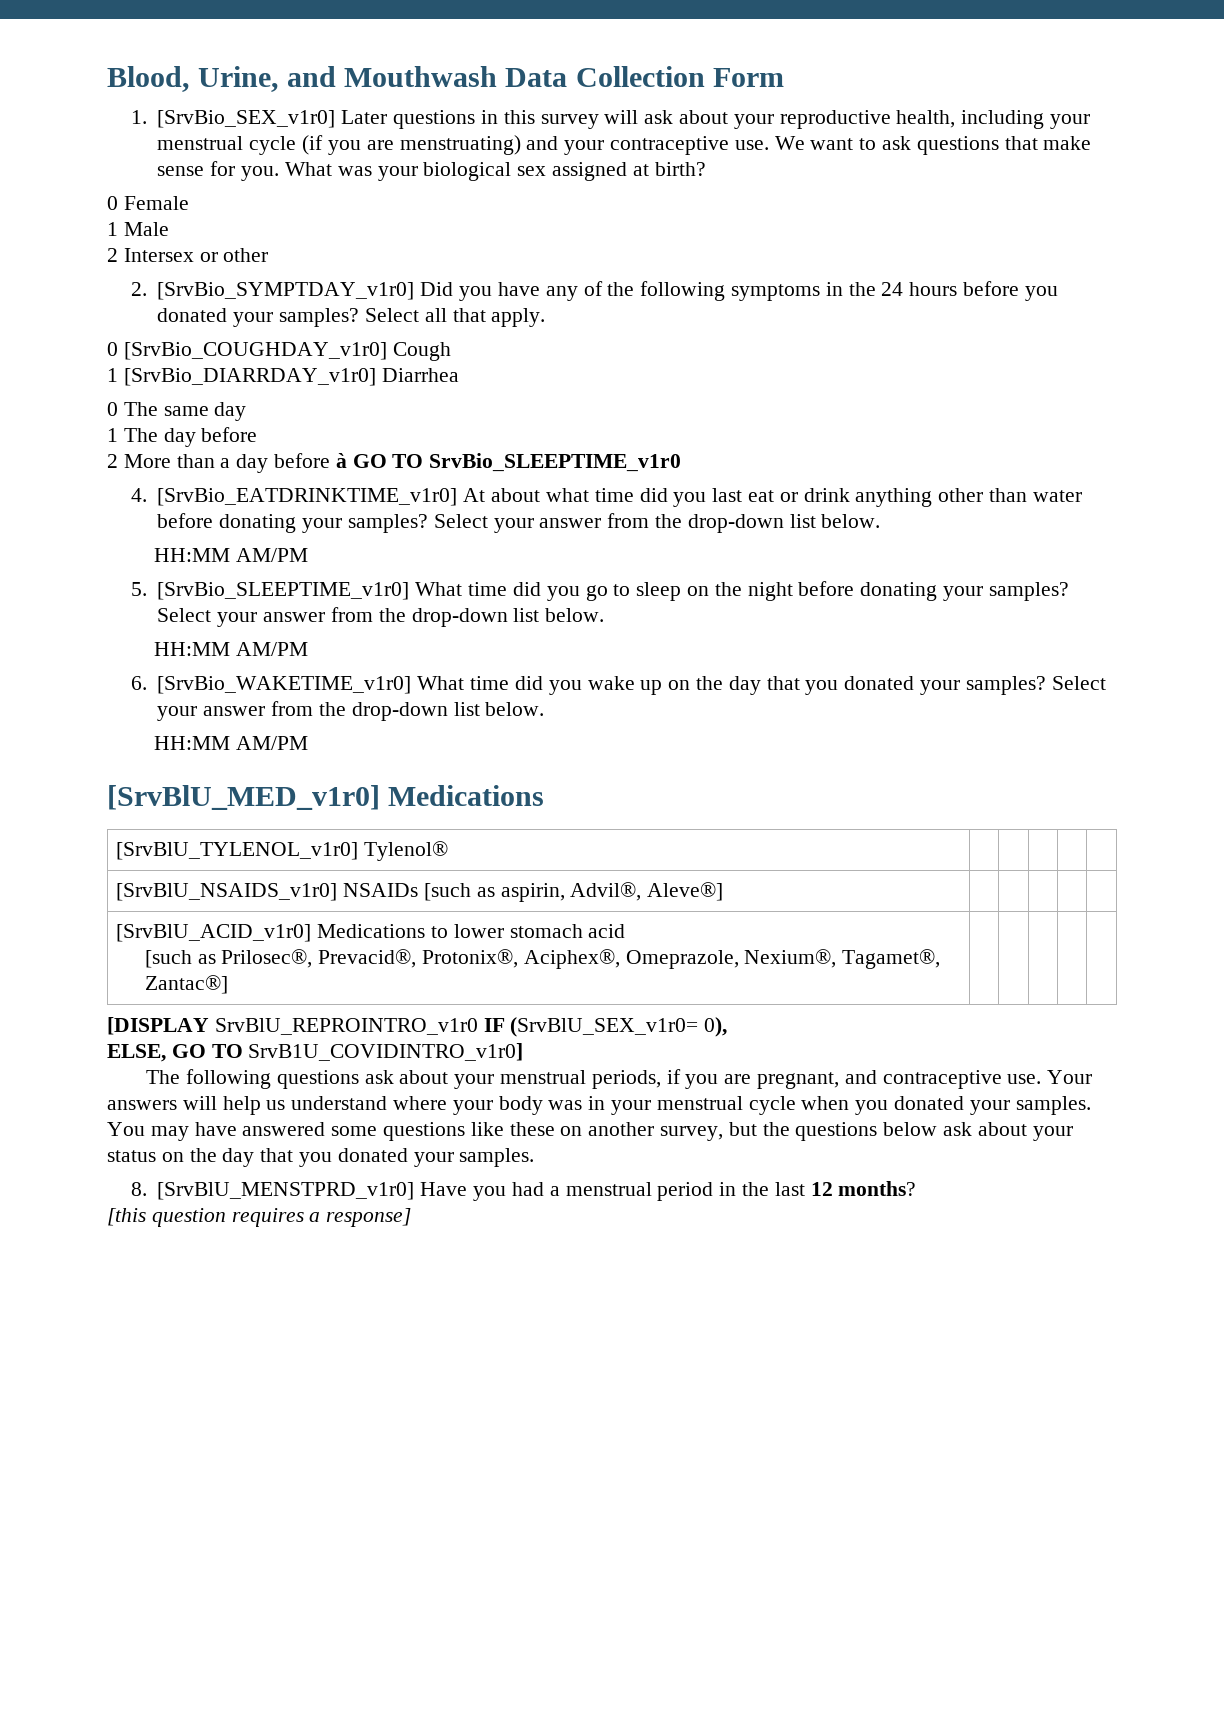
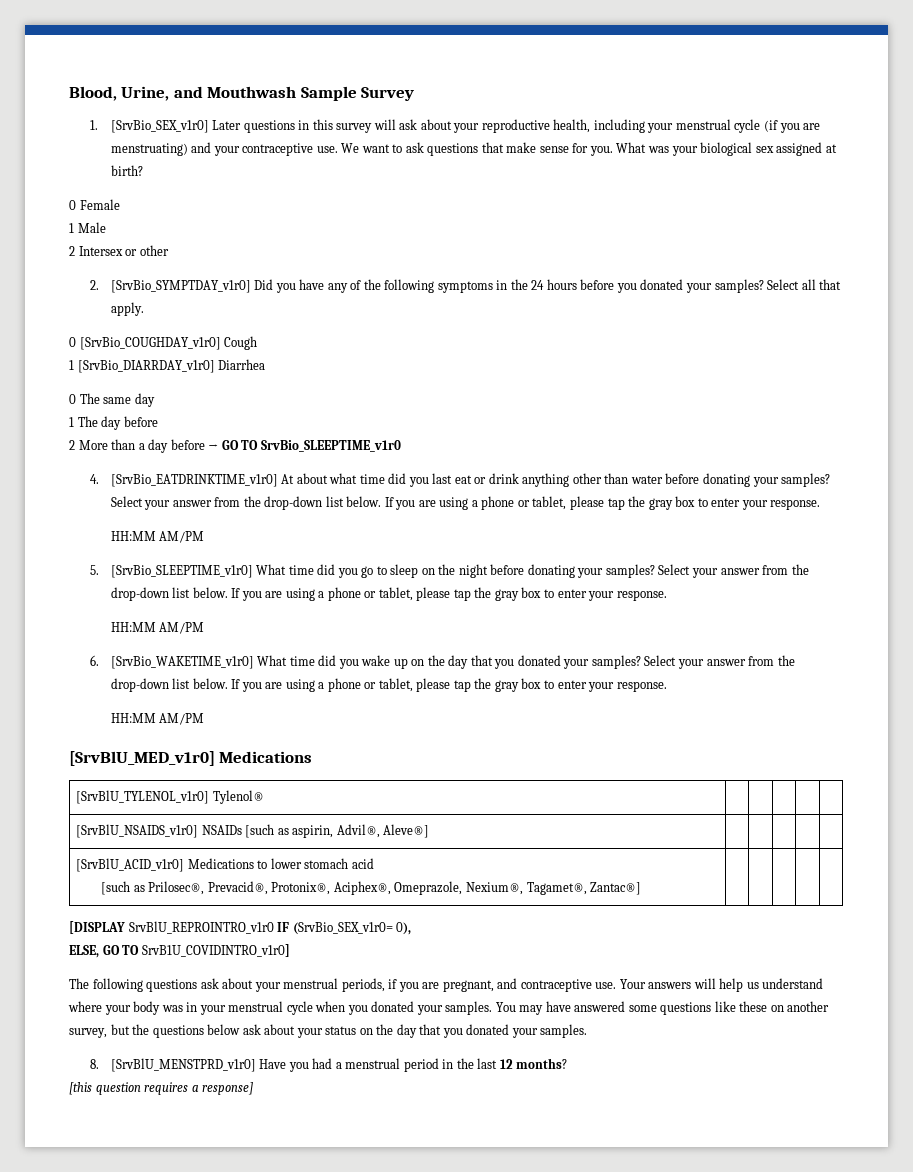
- Blood, Urine, and Mouthwash Data Collection Form
+ Blood, Urine, and Mouthwash Sample Survey
- 2 More than a day before à GO TO SrvBio_SLEEPTIME_v1r0
+ 2 More than a day before → GO TO SrvBio_SLEEPTIME_v1r0
- 4. [SrvBio_EATDRINKTIME_v1r0] At about what time did you last eat or drink anything other than water before donating your samples? Select your answer from the drop-down list below.
+ 4. [SrvBio_EATDRINKTIME_v1r0] At about what time did you last eat or drink anything other than water before donating your samples? Select your answer from the drop-down list below. If you are using a phone or tablet, please tap the gray box to enter your response.
- 5. [SrvBio_SLEEPTIME_v1r0] What time did you go to sleep on the night before donating your samples? Select your answer from the drop-down list below.
+ 5. [SrvBio_SLEEPTIME_v1r0] What time did you go to sleep on the night before donating your samples? Select your answer from the drop-down list below. If you are using a phone or tablet, please tap the gray box to enter your response.
- 6. [SrvBio_WAKETIME_v1r0] What time did you wake up on the day that you donated your samples? Select your answer from the drop-down list below.
+ 6. [SrvBio_WAKETIME_v1r0] What time did you wake up on the day that you donated your samples? Select your answer from the drop-down list below. If you are using a phone or tablet, please tap the gray box to enter your response.
- [DISPLAY SrvBlU_REPROINTRO_v1r0 IF (SrvBlU_SEX_v1r0= 0),
+ [DISPLAY SrvBlU_REPROINTRO_v1r0 IF (SrvBio_SEX_v1r0= 0),

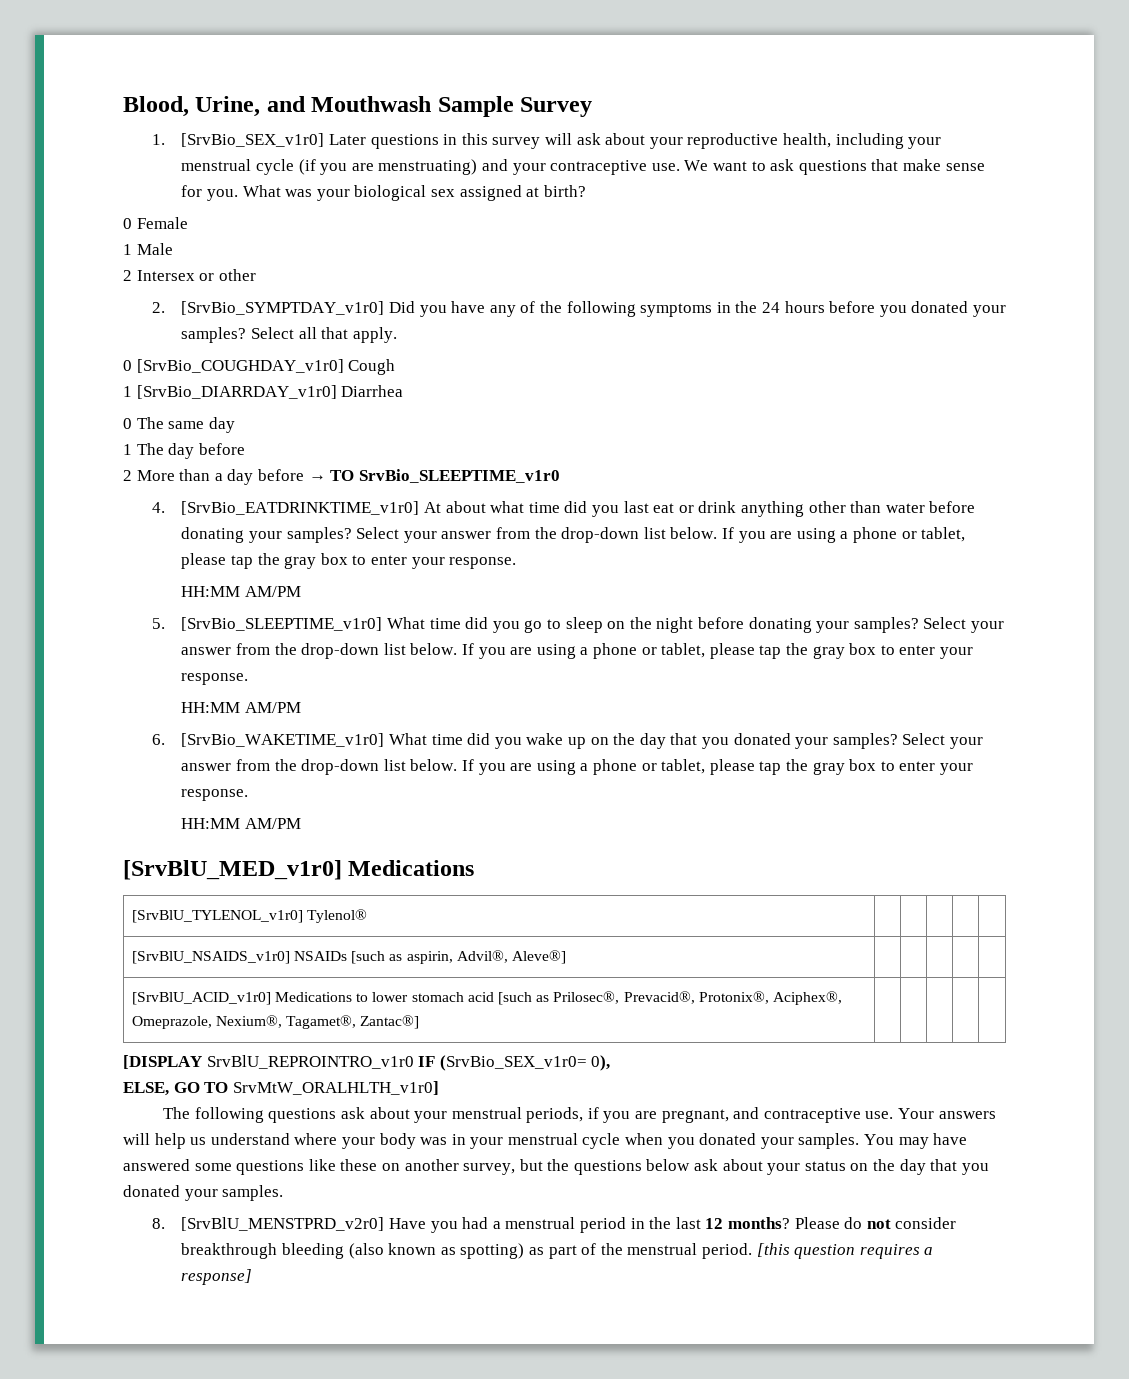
- 2 More than a day before → GO TO SrvBio_SLEEPTIME_v1r0
+ 2 More than a day before → TO SrvBio_SLEEPTIME_v1r0
- [SrvBlU_ACID_v1r0] Medications to lower stomach acid
- [such as Prilosec®, Prevacid®, Protonix®, Aciphex®, Omeprazole, Nexium®, Tagamet®, Zantac®] | | | | |
+ [SrvBlU_ACID_v1r0] Medications to lower stomach acid [such as Prilosec®, Prevacid®, Protonix®, Aciphex®, Omeprazole, Nexium®, Tagamet®, Zantac®] | | | | |
- ELSE, GO TO SrvB1U_COVIDINTRO_v1r0]
+ ELSE, GO TO SrvMtW_ORALHLTH_v1r0]
- 8. [SrvBlU_MENSTPRD_v1r0] Have you had a menstrual period in the last 12 months?
- [this question requires a response]
+ 8. [SrvBlU_MENSTPRD_v2r0] Have you had a menstrual period in the last 12 months? Please do not consider breakthrough bleeding (also known as spotting) as part of the menstrual period. [this question requires a response]

